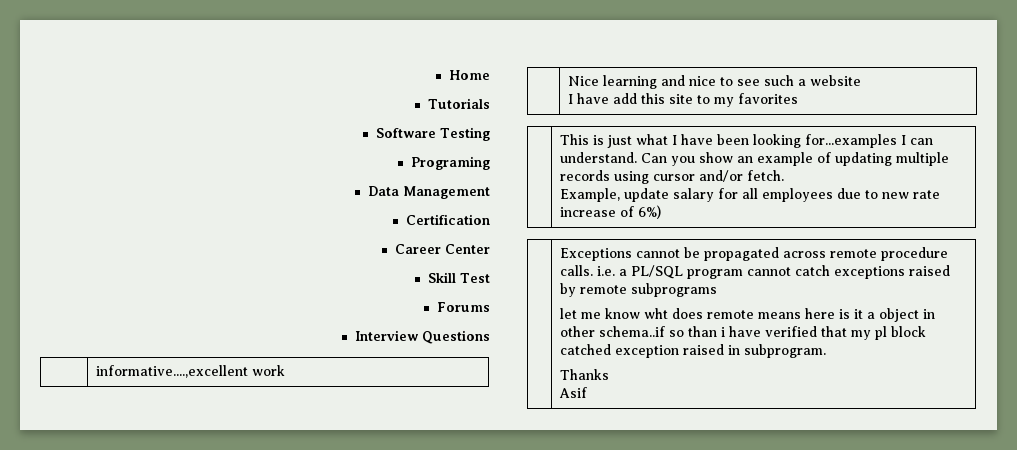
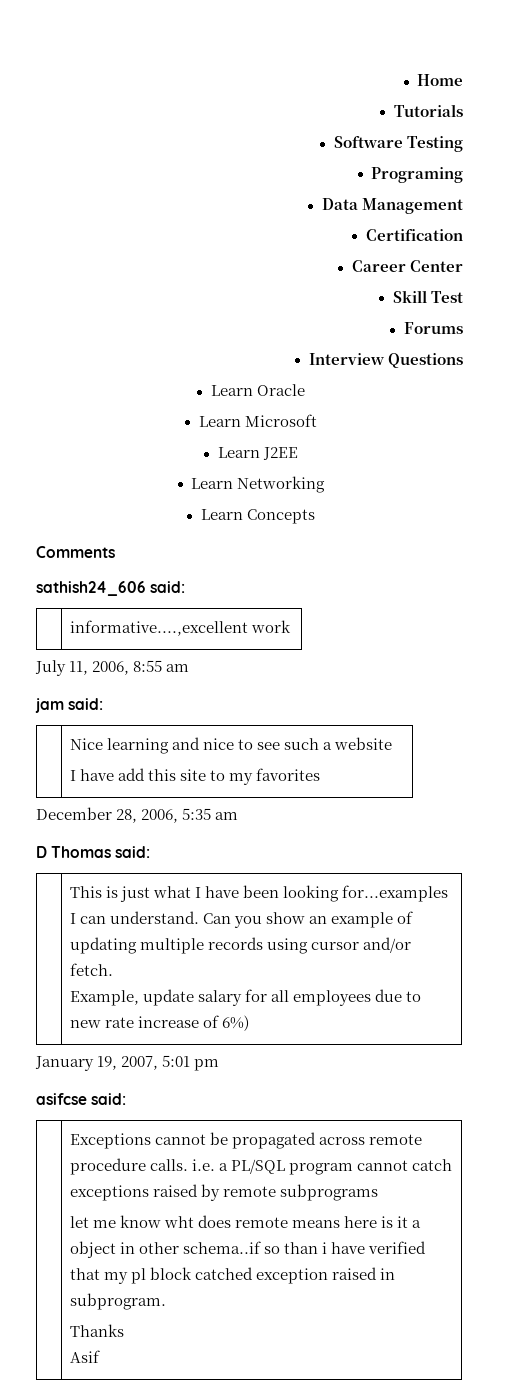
+ Learn Oracle
+ Learn Microsoft
+ Learn J2EE
+ Learn Networking
+ Learn Concepts
+ Comments
+ sathish24_606 said:
  | informative....,excellent work
+ July 11, 2006, 8:55 am
+ jam said:
+ December 28, 2006, 5:35 am
+ D Thomas said:
+ January 19, 2007, 5:01 pm
+ asifcse said:

